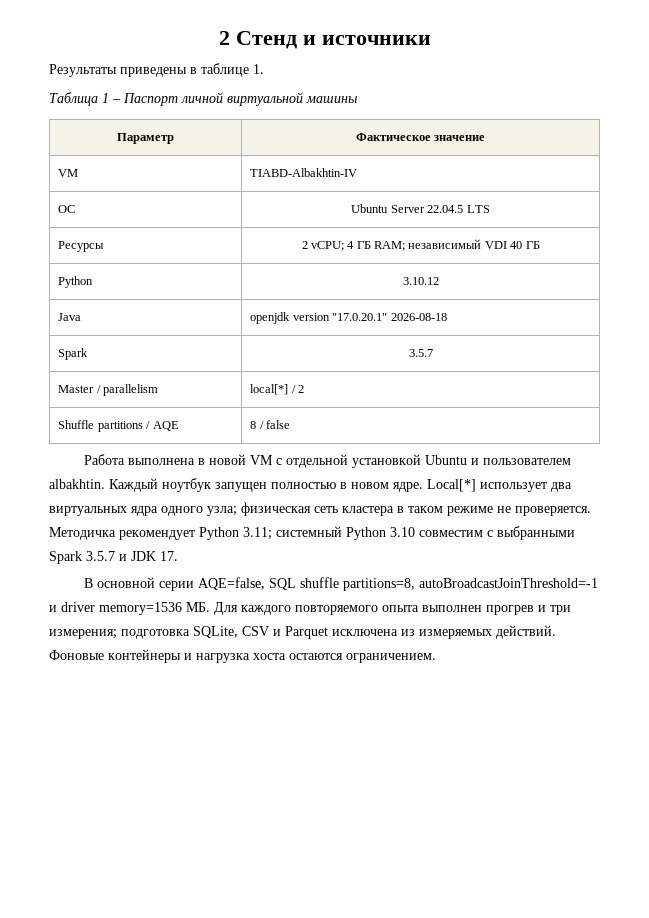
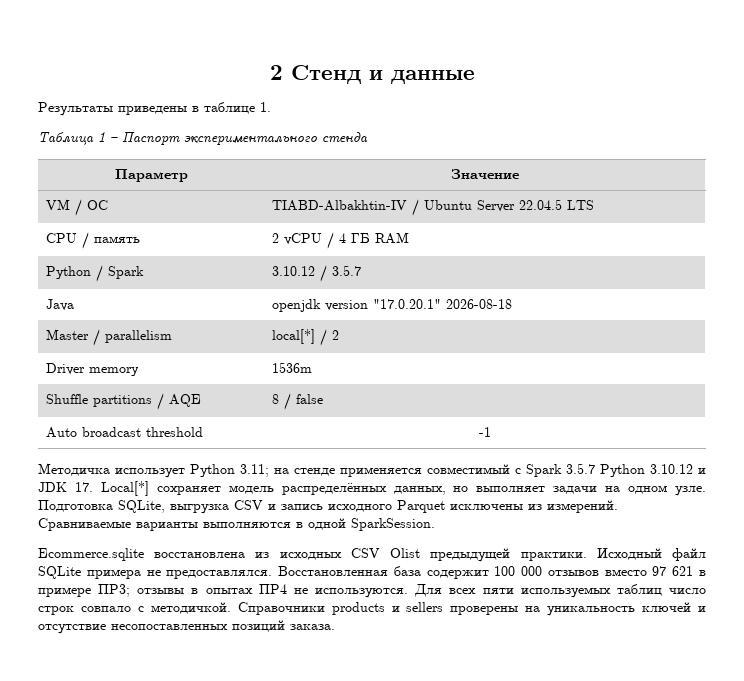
- 2 Стенд и источники
+ 2 Стенд и данные
- Таблица 1 – Паспорт личной виртуальной машины
+ Таблица 1 – Паспорт экспериментального стенда
- Параметр | Фактическое значение
- VM | TIABD-Albakhtin-IV
- ОС | Ubuntu Server 22.04.5 LTS
+ Параметр | Значение
+ VM / ОС | TIABD-Albakhtin-IV / Ubuntu Server 22.04.5 LTS
- Ресурсы | 2 vCPU; 4 ГБ RAM; независимый VDI 40 ГБ
- Python | 3.10.12
+ CPU / память | 2 vCPU / 4 ГБ RAM
+ Python / Spark | 3.10.12 / 3.5.7
- Spark | 3.5.7
+ Driver memory | 1536m
- Работа выполнена в новой VM с отдельной установкой Ubuntu и пользователем albakhtin. Каждый ноутбук запущен полностью в новом ядре. Local[*] использует два виртуальных ядра одного узла; физическая сеть кластера в таком режиме не проверяется. Методичка рекомендует Python 3.11; системный Python 3.10 совместим с выбранными Spark 3.5.7 и JDK 17.
- В основной серии AQE=false, SQL shuffle partitions=8, autoBroadcastJoinThreshold=-1 и driver memory=1536 МБ. Для каждого повторяемого опыта выполнен прогрев и три измерения; подготовка SQLite, CSV и Parquet исключена из измеряемых действий. Фоновые контейнеры и нагрузка хоста остаются ограничением.
+ Auto broadcast threshold | -1
+ Методичка использует Python 3.11; на стенде применяется совместимый с Spark 3.5.7 Python 3.10.12 и JDK 17. Local[*] сохраняет модель распределённых данных, но выполняет задачи на одном узле. Подготовка SQLite, выгрузка CSV и запись исходного Parquet исключены из измерений. Сравниваемые варианты выполняются в одной SparkSession.
+ Ecommerce.sqlite восстановлена из исходных CSV Olist предыдущей практики. Исходный файл SQLite примера не предоставлялся. Восстановленная база содержит 100 000 отзывов вместо 97 621 в примере ПР3; отзывы в опытах ПР4 не используются. Для всех пяти используемых таблиц число строк совпало с методичкой. Справочники products и sellers проверены на уникальность ключей и отсутствие несопоставленных позиций заказа.

